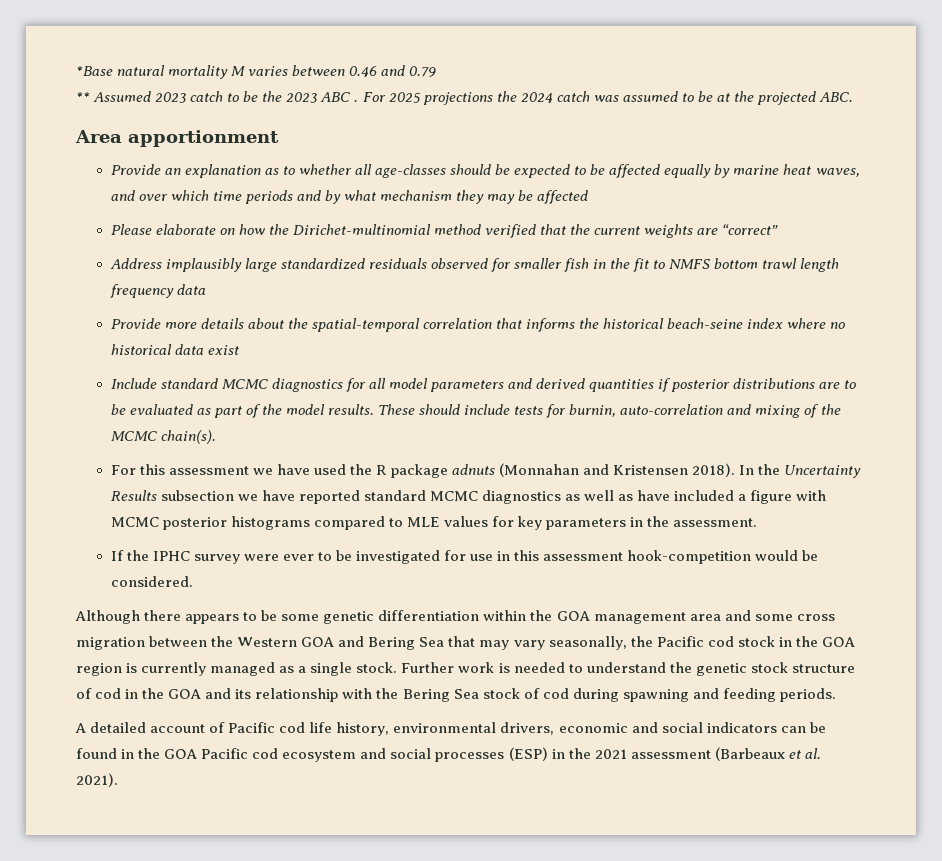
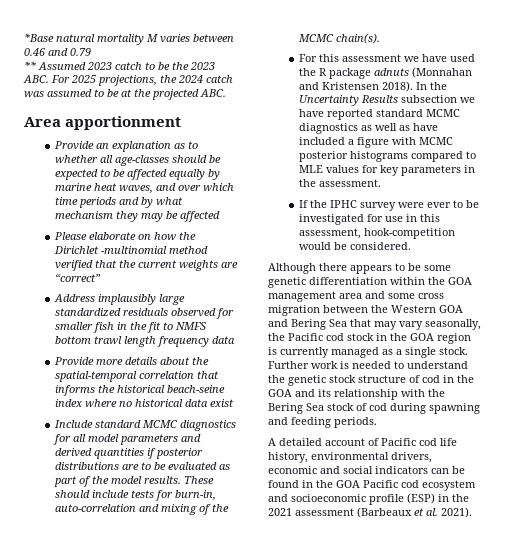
- ** Assumed 2023 catch to be the 2023 ABC . For 2025 projections the 2024 catch was assumed to be at the projected ABC.
+ ** Assumed 2023 catch to be the 2023 ABC. For 2025 projections, the 2024 catch was assumed to be at the projected ABC.
- Please elaborate on how the Dirichet-multinomial method verified that the current weights are “correct”
+ Please elaborate on how the Dirichlet -multinomial method verified that the current weights are “correct”
- These should include tests for burnin, auto-correlation and mixing of the MCMC chain(s).
+ These should include tests for burn-in, auto-correlation and mixing of the MCMC chain(s).
- If the IPHC survey were ever to be investigated for use in this assessment hook-competition would be considered.
+ If the IPHC survey were ever to be investigated for use in this assessment, hook-competition would be considered.
- A detailed account of Pacific cod life history, environmental drivers, economic and social indicators can be found in the GOA Pacific cod ecosystem and social processes (ESP) in the 2021 assessment (Barbeaux et al. 2021).
+ A detailed account of Pacific cod life history, environmental drivers, economic and social indicators can be found in the GOA Pacific cod ecosystem and socioeconomic profile (ESP) in the 2021 assessment (Barbeaux et al. 2021).

